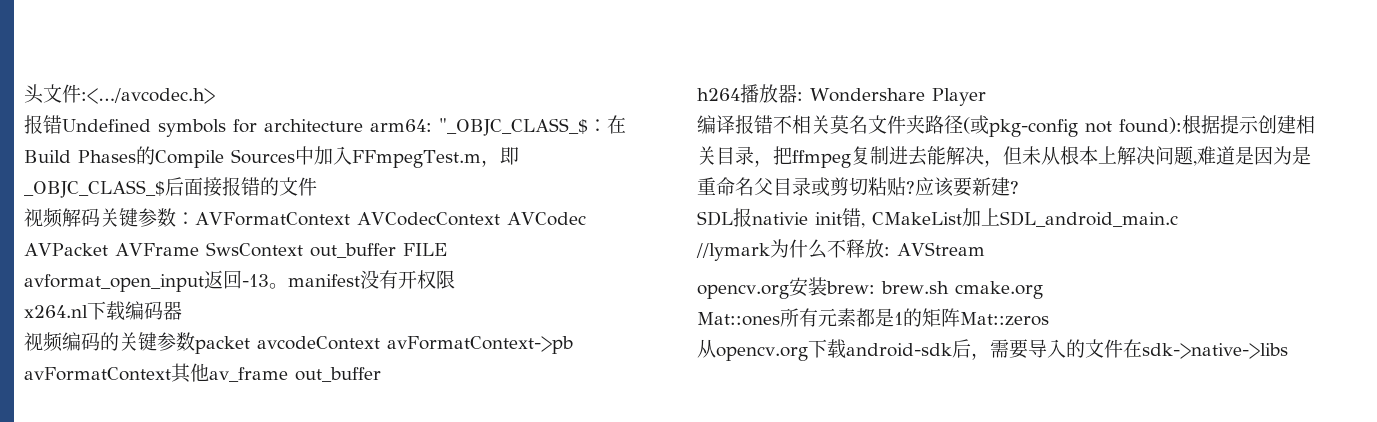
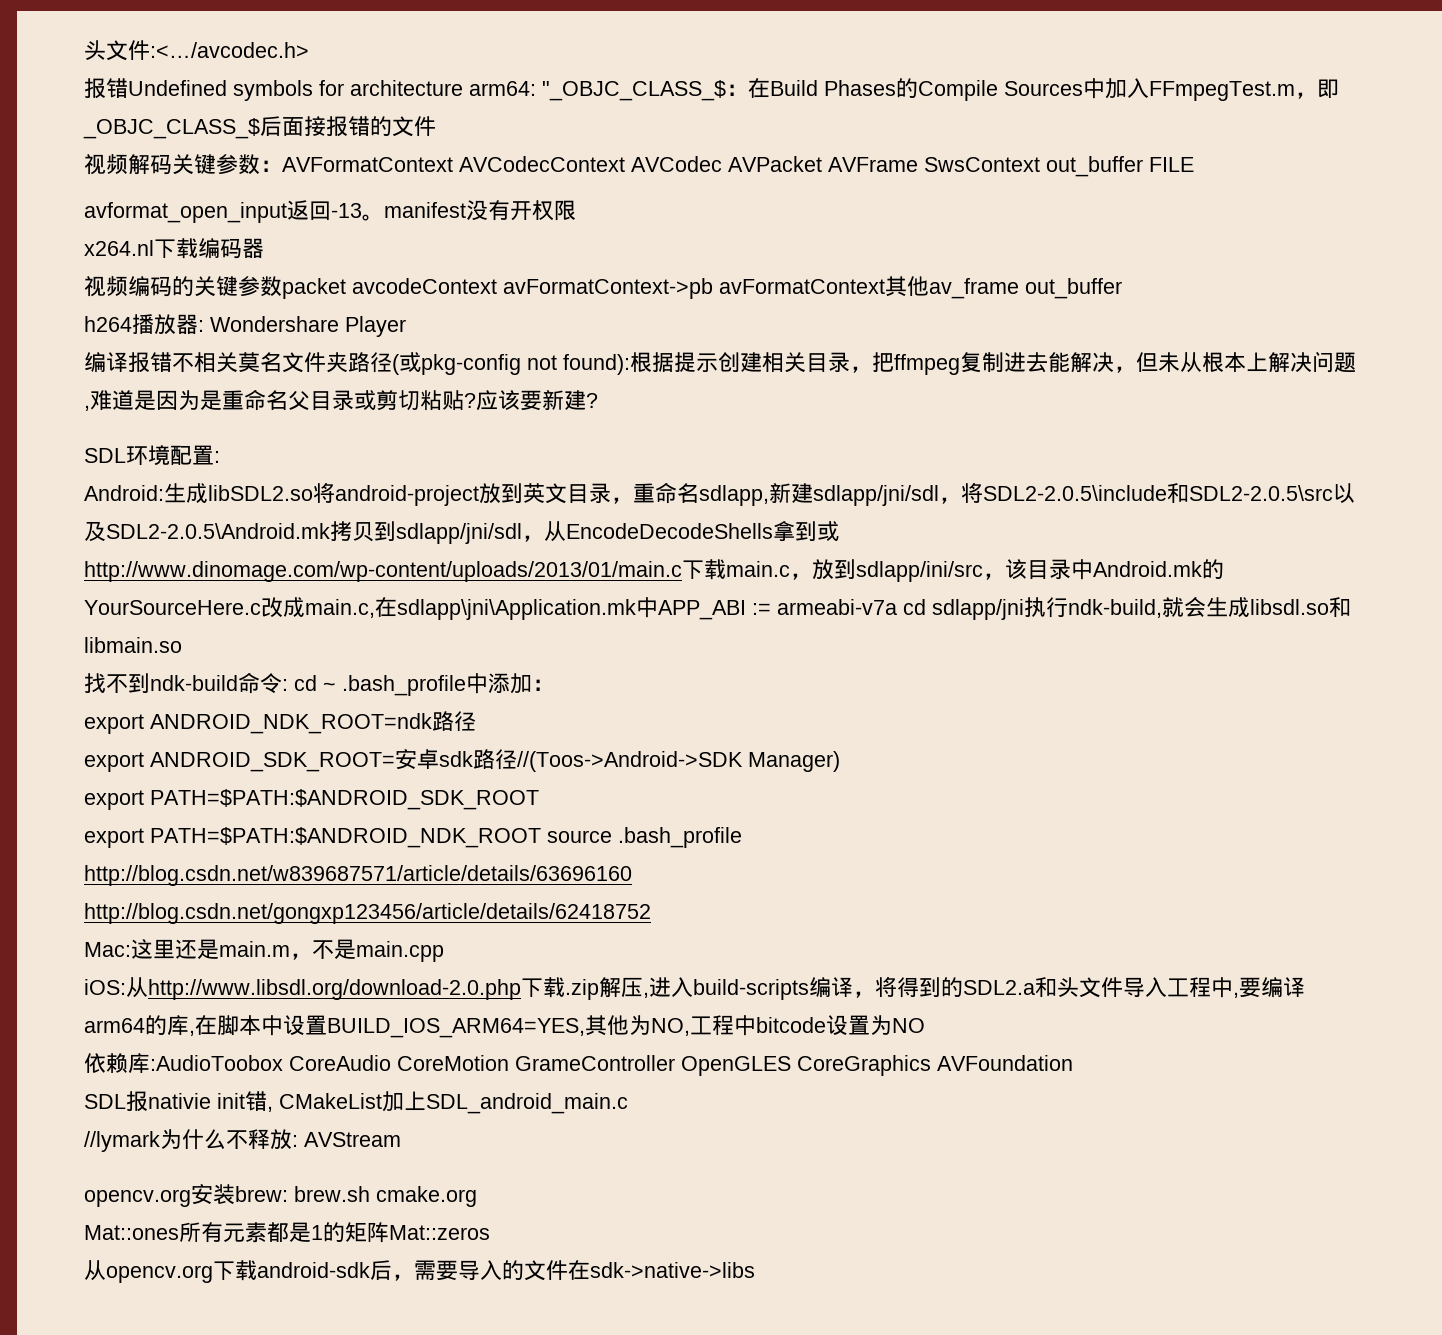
+ SDL环境配置:
+ Android:生成libSDL2.so将android-project放到英文目录，重命名sdlapp,新建sdlapp/jni/sdl，将SDL2-2.0.5\include和SDL2-2.0.5\src以及SDL2-2.0.5\Android.mk拷贝到sdlapp/jni/sdl，从EncodeDecodeShells拿到或http://www.dinomage.com/wp-content/uploads/2013/01/main.c下载main.c，放到sdlapp/ini/src，该目录中Android.mk的YourSourceHere.c改成main.c,在sdlapp\jni\Application.mk中APP_ABI := armeabi-v7a cd sdlapp/jni执行ndk-build,就会生成libsdl.so和libmain.so
+ 找不到ndk-build命令: cd ~ .bash_profile中添加：
+ export ANDROID_NDK_ROOT=ndk路径
+ export ANDROID_SDK_ROOT=安卓sdk路径//(Toos->Android->SDK Manager)
+ export PATH=$PATH:$ANDROID_SDK_ROOT
+ export PATH=$PATH:$ANDROID_NDK_ROOT source .bash_profile
+ http://blog.csdn.net/w839687571/article/details/63696160
+ http://blog.csdn.net/gongxp123456/article/details/62418752
+ Mac:这里还是main.m，不是main.cpp
+ iOS:从http://www.libsdl.org/download-2.0.php下载.zip解压,进入build-scripts编译，将得到的SDL2.a和头文件导入工程中,要编译arm64的库,在脚本中设置BUILD_IOS_ARM64=YES,其他为NO,工程中bitcode设置为NO
+ 依赖库:AudioToobox CoreAudio CoreMotion GrameController OpenGLES CoreGraphics AVFoundation

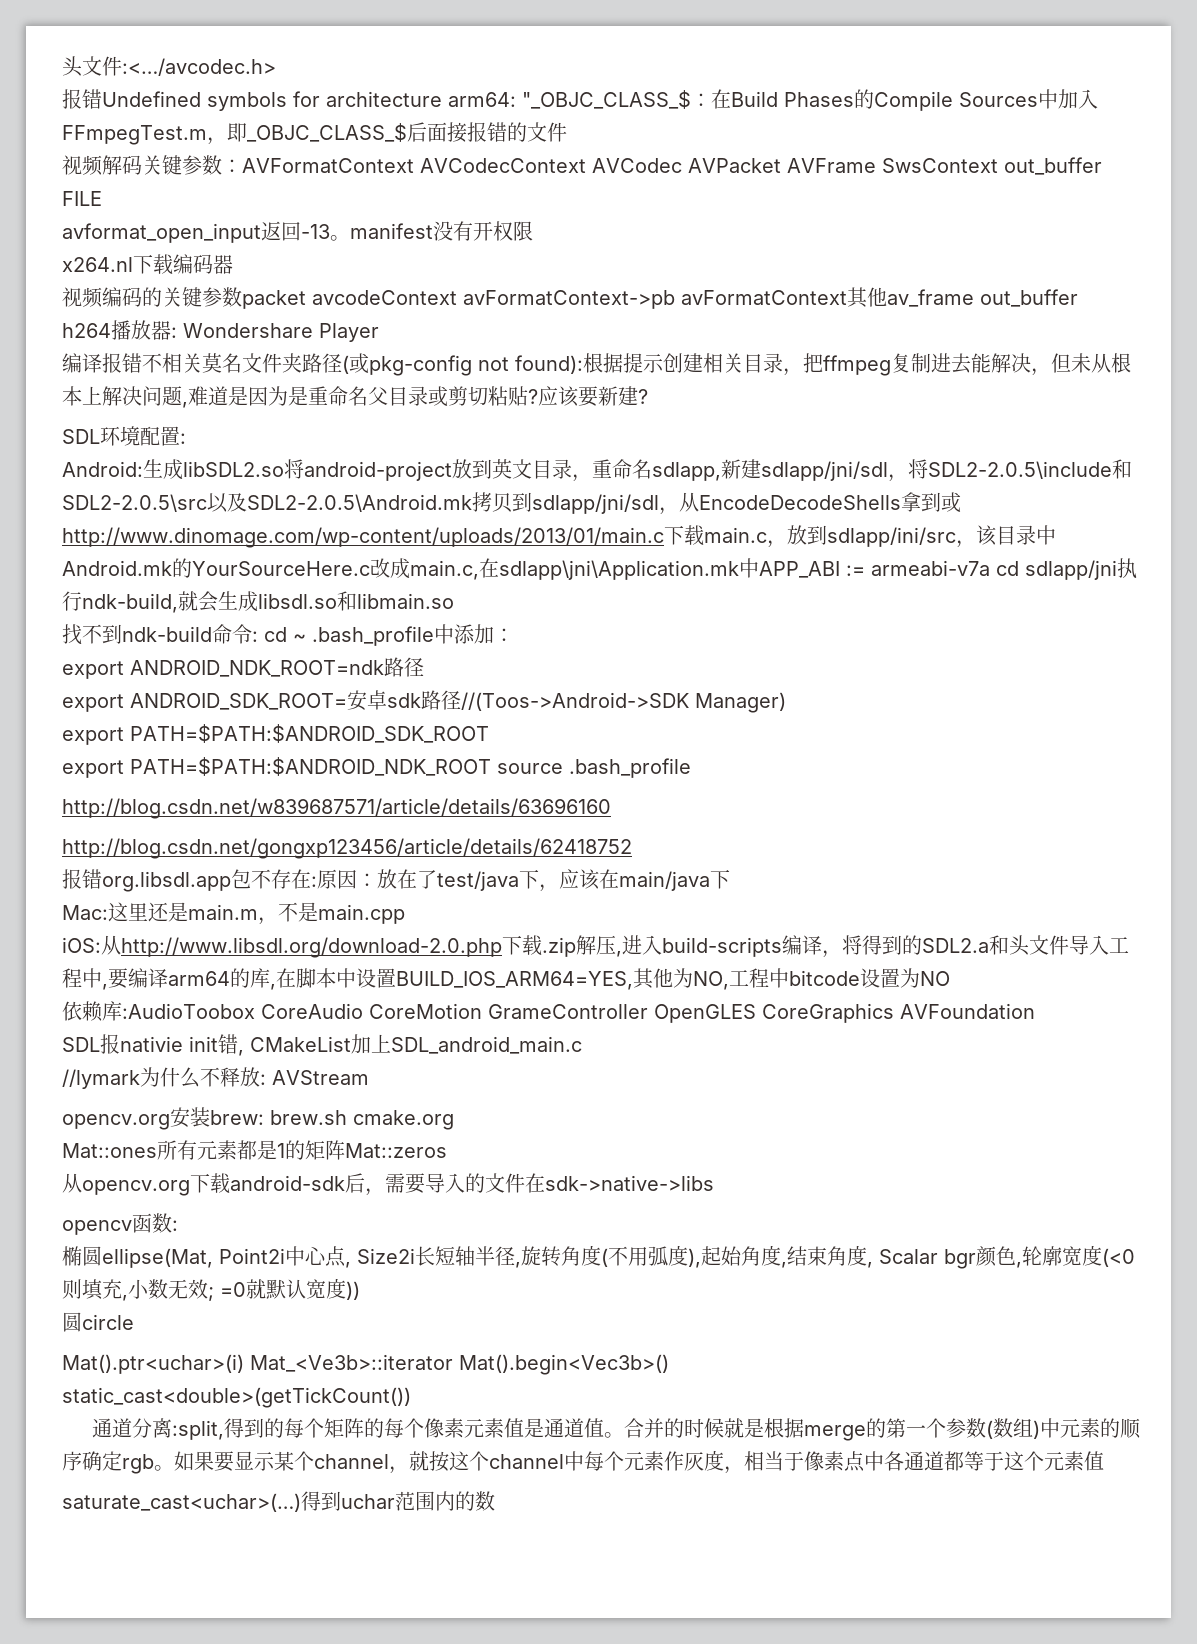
+ 报错org.libsdl.app包不存在:原因：放在了test/java下，应该在main/java下
+ opencv函数:
+ 椭圆ellipse(Mat, Point2i中心点, Size2i长短轴半径,旋转角度(不用弧度),起始角度,结束角度, Scalar bgr颜色,轮廓宽度(<0则填充,小数无效; =0就默认宽度))
+ 圆circle
+ Mat().ptr<uchar>(i) Mat_<Ve3b>::iterator Mat().begin<Vec3b>()
+ static_cast<double>(getTickCount())
+ 通道分离:split,得到的每个矩阵的每个像素元素值是通道值。合并的时候就是根据merge的第一个参数(数组)中元素的顺序确定rgb。如果要显示某个channel，就按这个channel中每个元素作灰度，相当于像素点中各通道都等于这个元素值
+ saturate_cast<uchar>(…)得到uchar范围内的数

